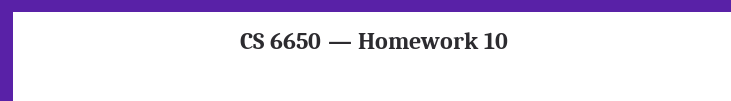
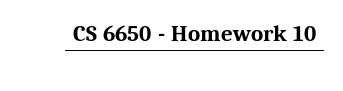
- CS 6650 — Homework 10
+ CS 6650 - Homework 10

